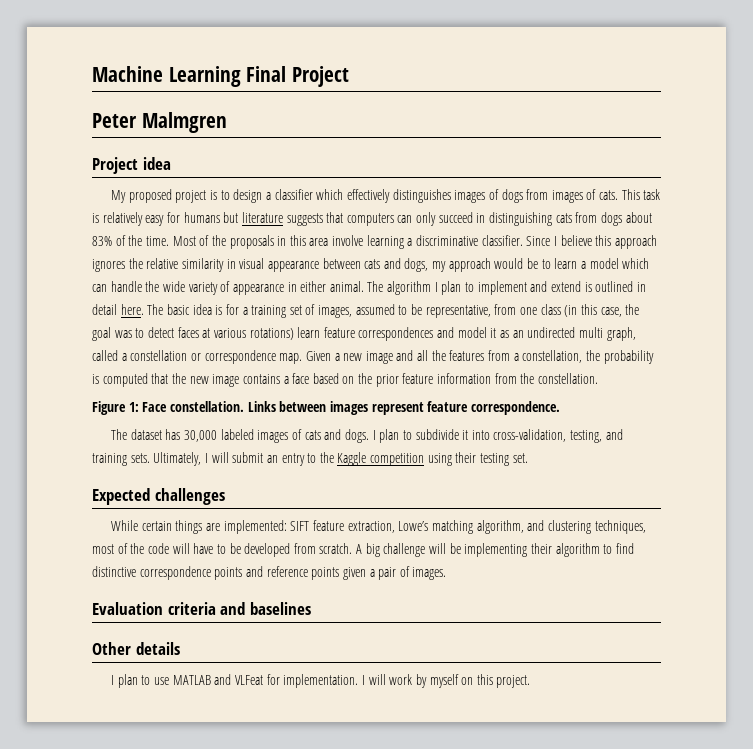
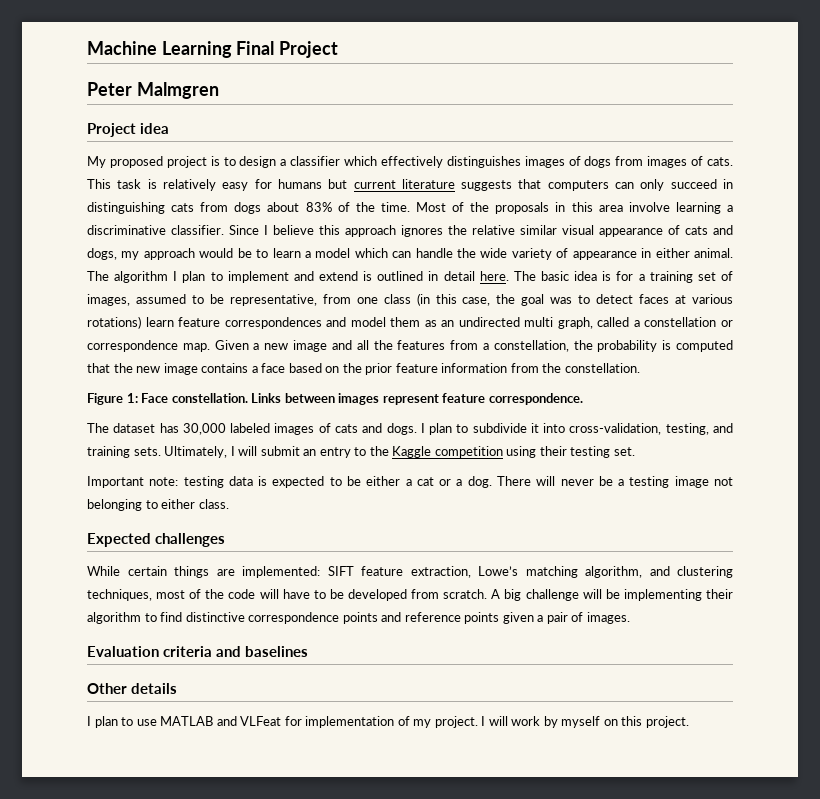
- This task is relatively easy for humans but literature suggests that computers can only succeed in distinguishing cats from dogs about 83% of the time.
+ This task is relatively easy for humans but current literature suggests that computers can only succeed in distinguishing cats from dogs about 83% of the time.
- Since I believe this approach ignores the relative similarity in visual appearance between cats and dogs, my approach would be to learn a model which can handle the wide variety of appearance in either animal.
+ Since I believe this approach ignores the relative similar visual appearance of cats and dogs, my approach would be to learn a model which can handle the wide variety of appearance in either animal.
- The basic idea is for a training set of images, assumed to be representative, from one class (in this case, the goal was to detect faces at various rotations) learn feature correspondences and model it as an undirected multi graph, called a constellation or correspondence map.
+ The basic idea is for a training set of images, assumed to be representative, from one class (in this case, the goal was to detect faces at various rotations) learn feature correspondences and model them as an undirected multi graph, called a constellation or correspondence map.
+ Important note: testing data is expected to be either a cat or a dog. There will never be a testing image not belonging to either class.
- I plan to use MATLAB and VLFeat for implementation.
+ I plan to use MATLAB and VLFeat for implementation of my project.

